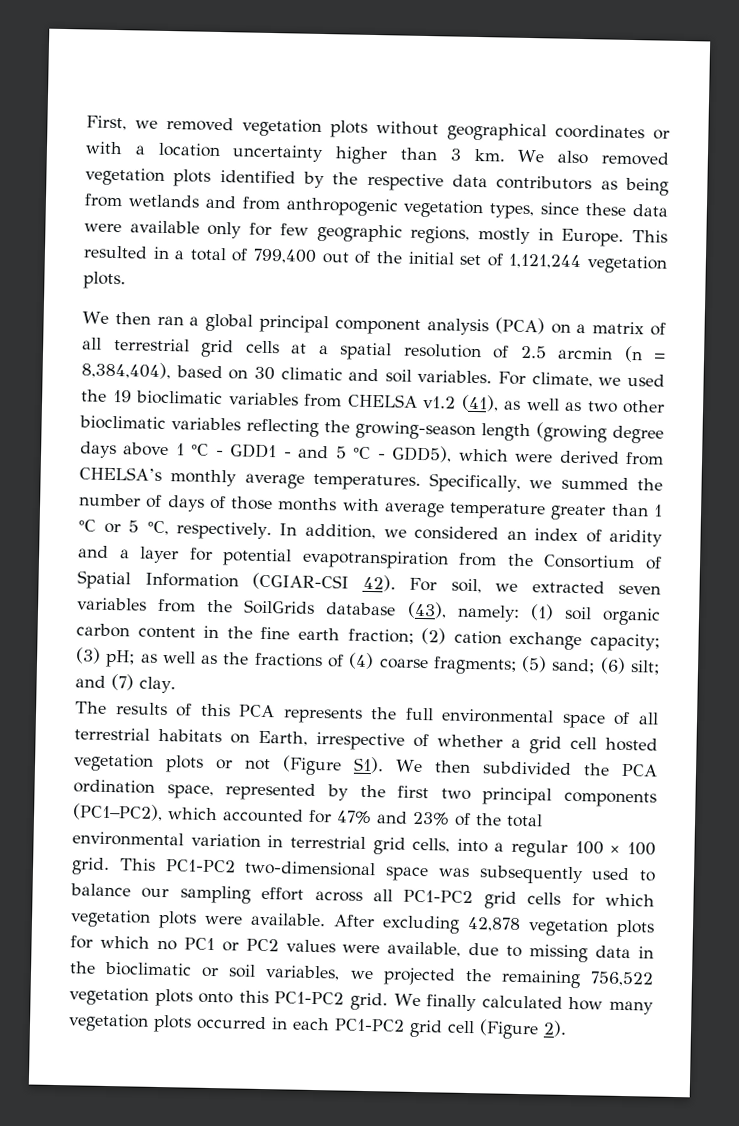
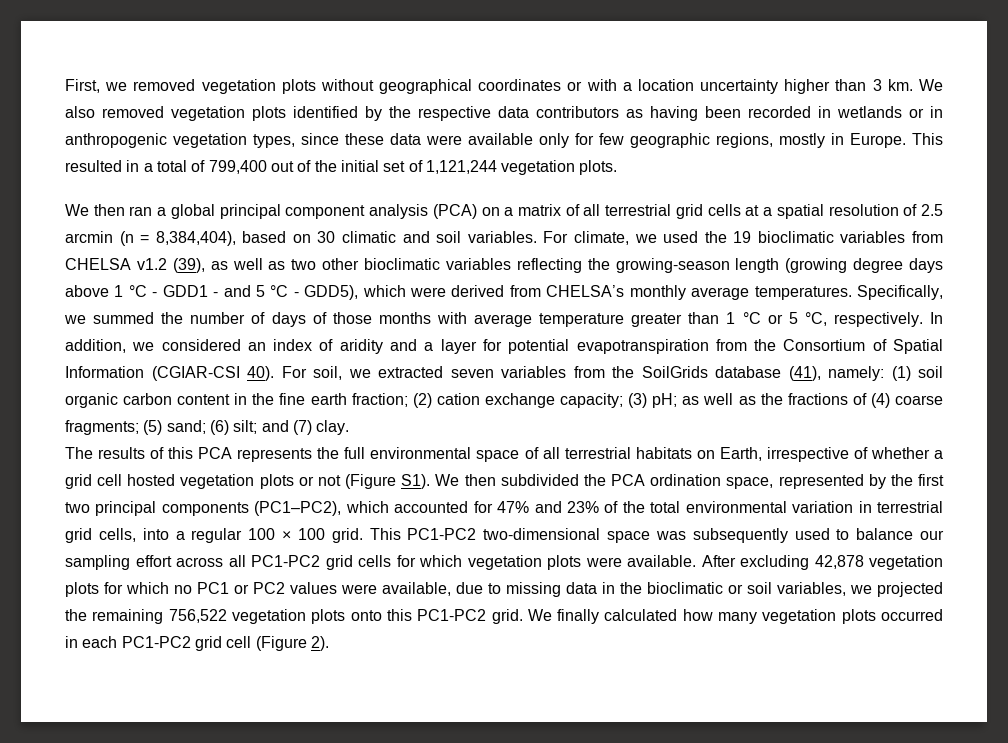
- We also removed vegetation plots identified by the respective data contributors as being from wetlands and from anthropogenic vegetation types, since these data were available only for few geographic regions, mostly in Europe.
+ We also removed vegetation plots identified by the respective data contributors as having been recorded in wetlands or in anthropogenic vegetation types, since these data were available only for few geographic regions, mostly in Europe.
- For climate, we used the 19 bioclimatic variables from CHELSA v1.2 (41), as well as two other bioclimatic variables reflecting the growing-season length (growing degree days above 1 °C - GDD1 - and 5 °C - GDD5), which were derived from CHELSA’s monthly average temperatures.
+ For climate, we used the 19 bioclimatic variables from CHELSA v1.2 (39), as well as two other bioclimatic variables reflecting the growing-season length (growing degree days above 1 °C - GDD1 - and 5 °C - GDD5), which were derived from CHELSA’s monthly average temperatures.
- In addition, we considered an index of aridity and a layer for potential evapotranspiration from the Consortium of Spatial Information (CGIAR-CSI 42).
+ In addition, we considered an index of aridity and a layer for potential evapotranspiration from the Consortium of Spatial Information (CGIAR-CSI 40).
- For soil, we extracted seven variables from the SoilGrids database (43), namely: (1) soil organic carbon content in the fine earth fraction; (2) cation exchange capacity; (3) pH; as well as the fractions of (4) coarse fragments; (5) sand; (6) silt; and (7) clay.
+ For soil, we extracted seven variables from the SoilGrids database (41), namely: (1) soil organic carbon content in the fine earth fraction; (2) cation exchange capacity; (3) pH; as well as the fractions of (4) coarse fragments; (5) sand; (6) silt; and (7) clay.

